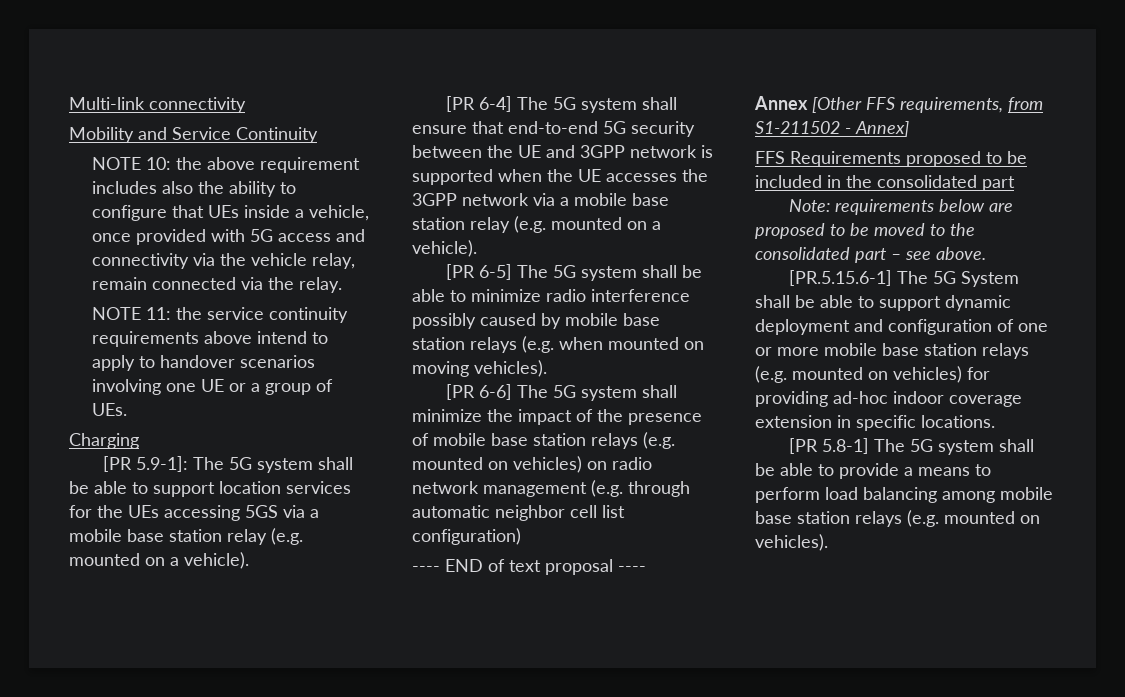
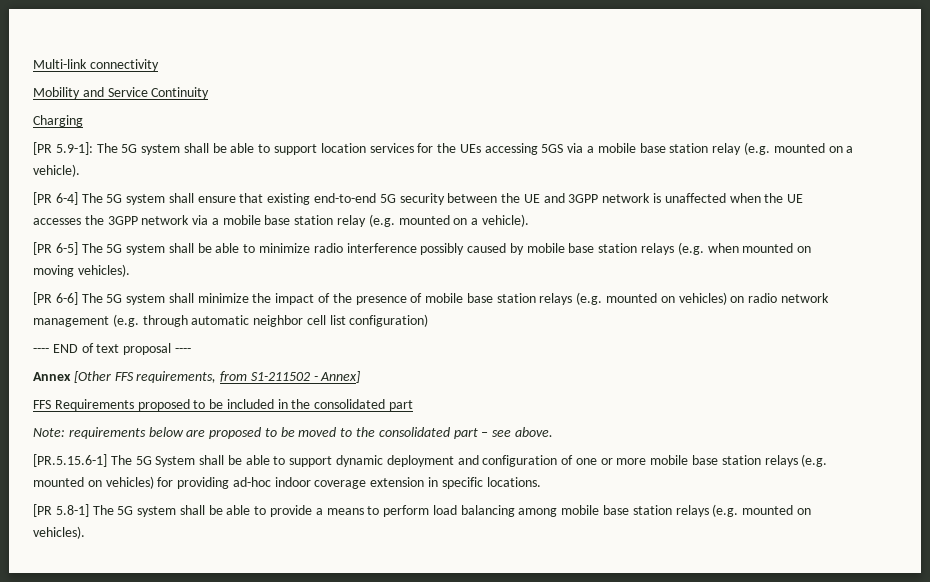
- NOTE 10: the above requirement includes also the ability to configure that UEs inside a vehicle, once provided with 5G access and connectivity via the vehicle relay, remain connected via the relay.
- NOTE 11: the service continuity requirements above intend to apply to handover scenarios involving one UE or a group of UEs.
- [PR 6-4] The 5G system shall ensure that end-to-end 5G security between the UE and 3GPP network is supported when the UE accesses the 3GPP network via a mobile base station relay (e.g. mounted on a vehicle).
+ [PR 6-4] The 5G system shall ensure that existing end-to-end 5G security between the UE and 3GPP network is unaffected when the UE accesses the 3GPP network via a mobile base station relay (e.g. mounted on a vehicle).

